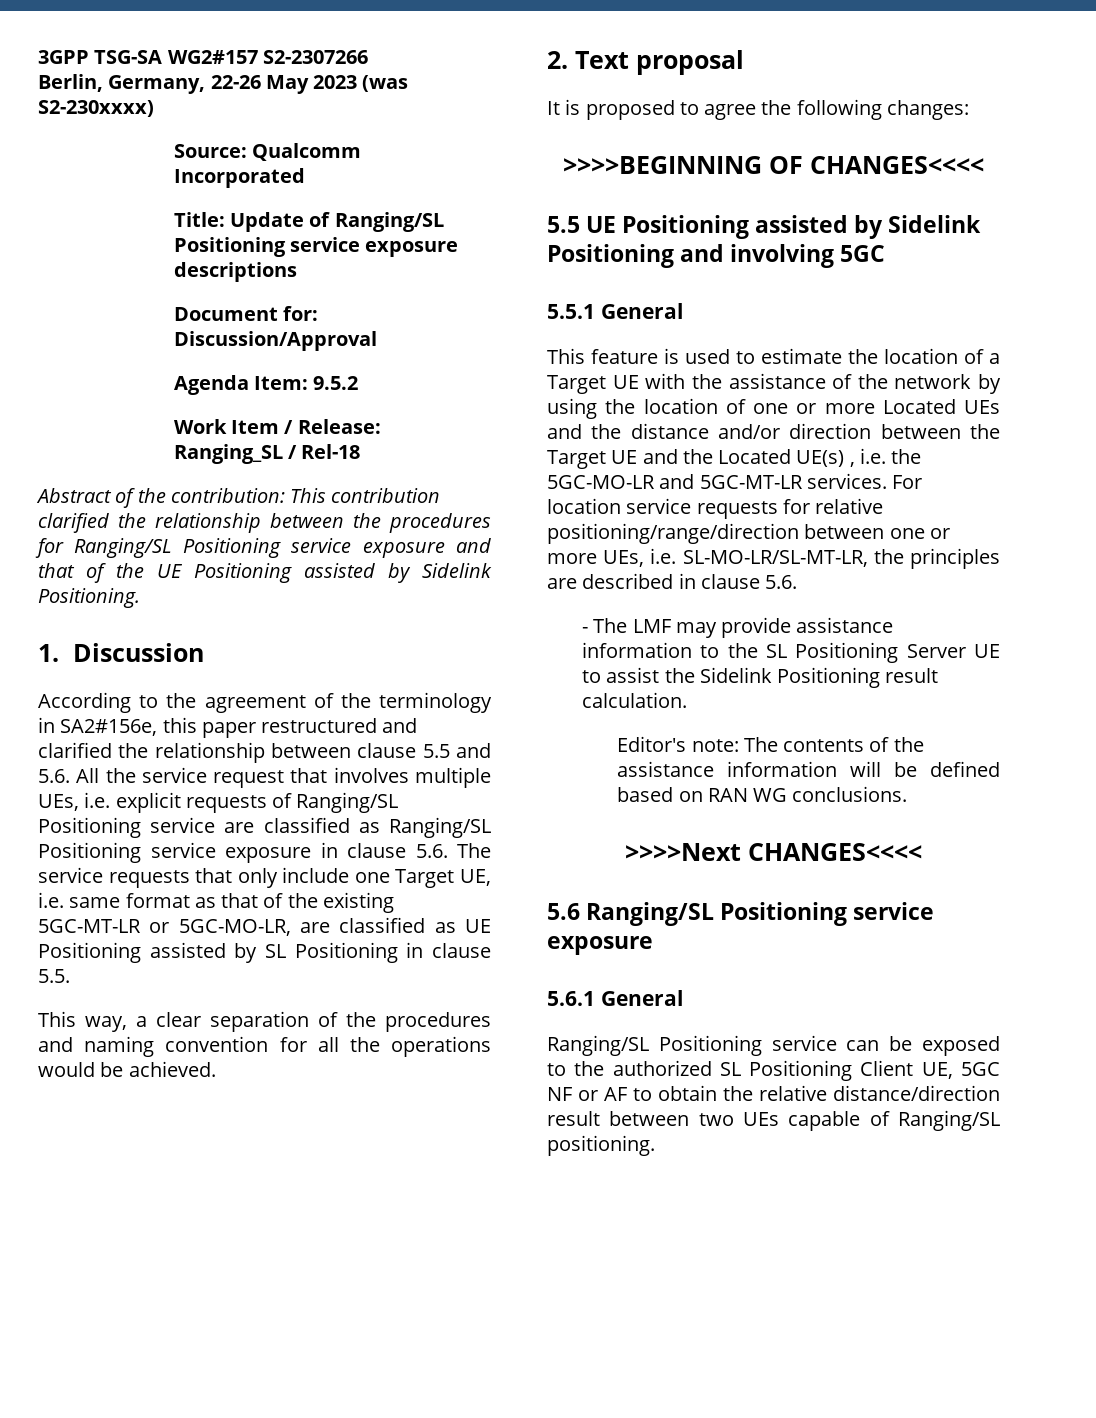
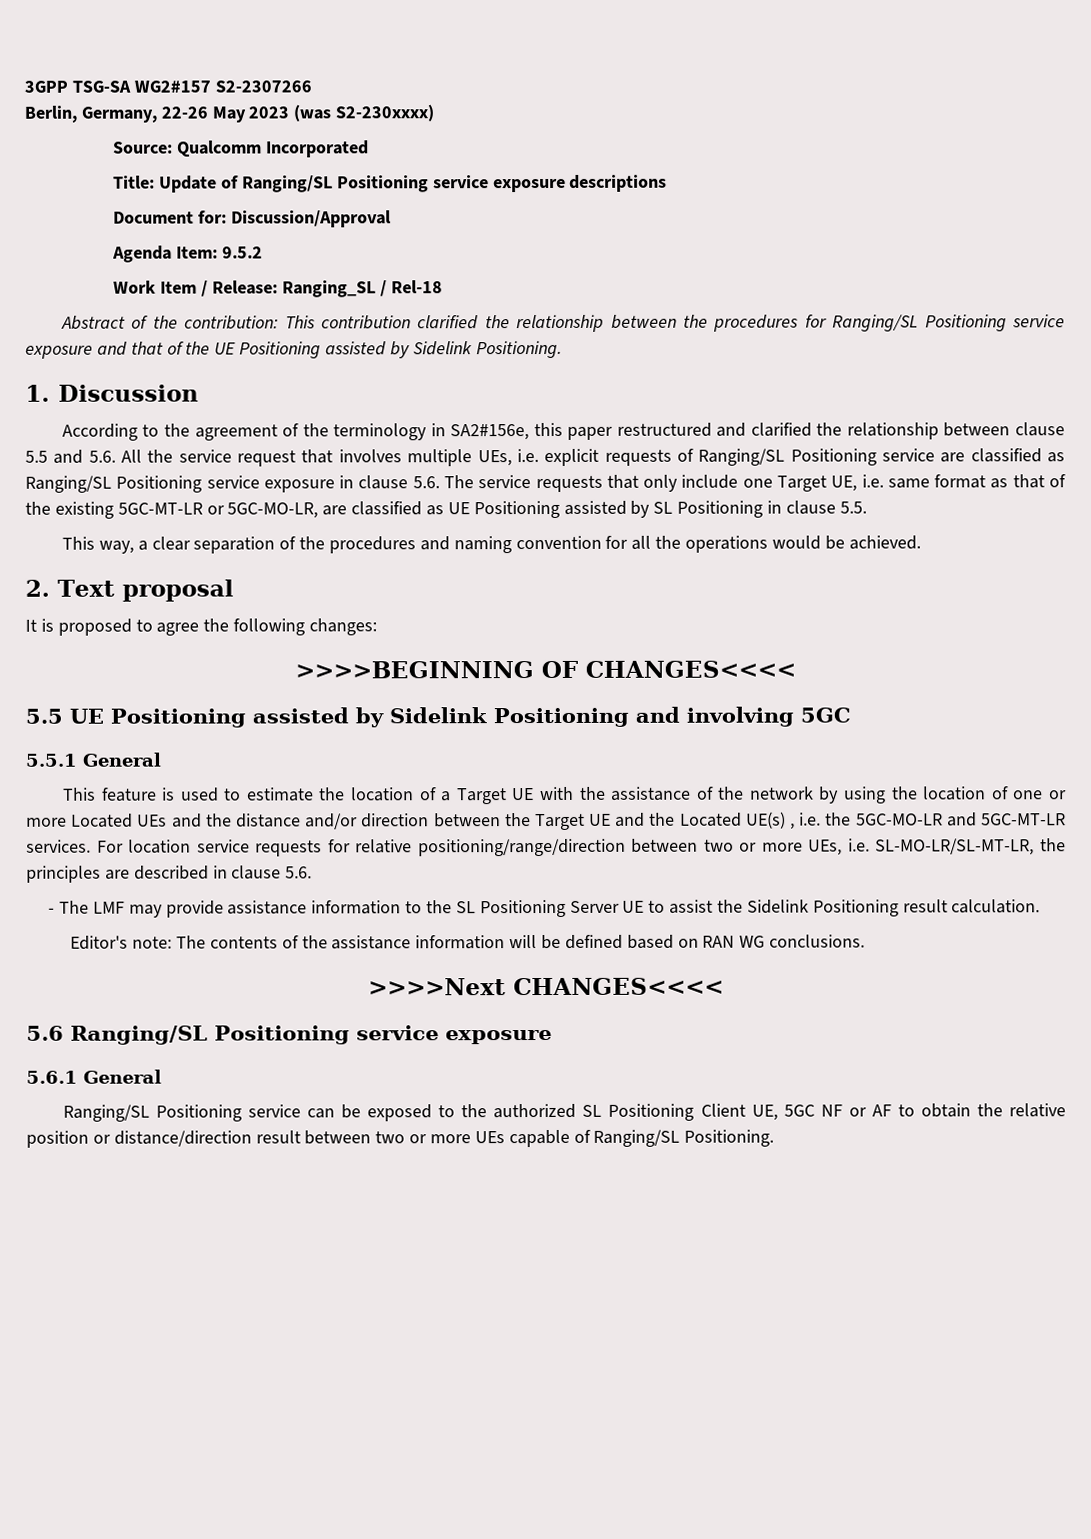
- For location service requests for relative positioning/range/direction between one or more UEs, i.e. SL-MO-LR/SL-MT-LR, the principles are described in clause 5.6.
+ For location service requests for relative positioning/range/direction between two or more UEs, i.e. SL-MO-LR/SL-MT-LR, the principles are described in clause 5.6.
- Ranging/SL Positioning service can be exposed to the authorized SL Positioning Client UE, 5GC NF or AF to obtain the relative distance/direction result between two UEs capable of Ranging/SL positioning.
+ Ranging/SL Positioning service can be exposed to the authorized SL Positioning Client UE, 5GC NF or AF to obtain the relative position or distance/direction result between two or more UEs capable of Ranging/SL Positioning.

